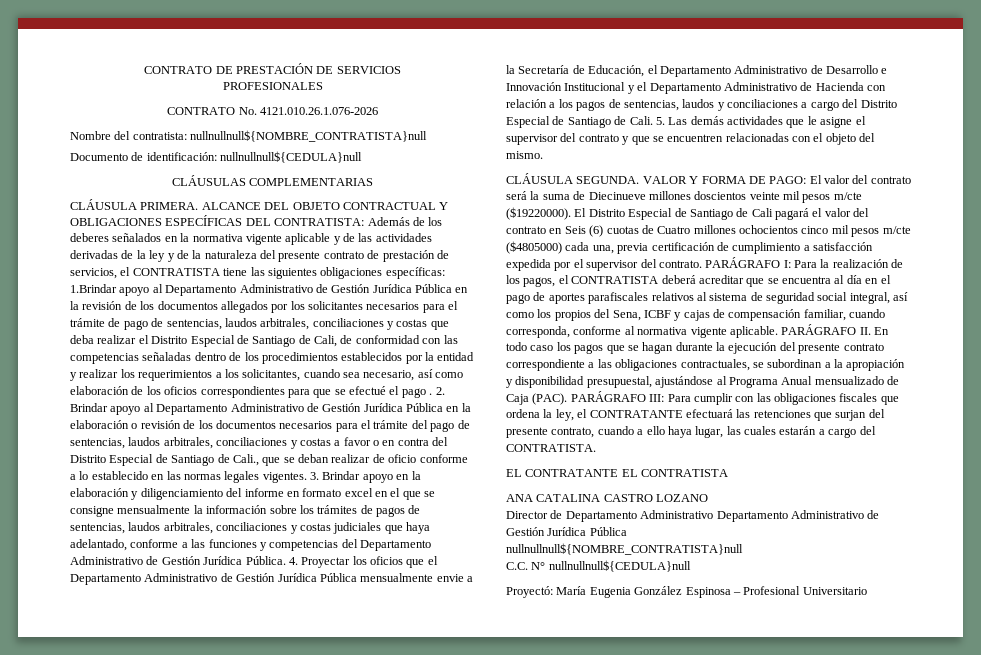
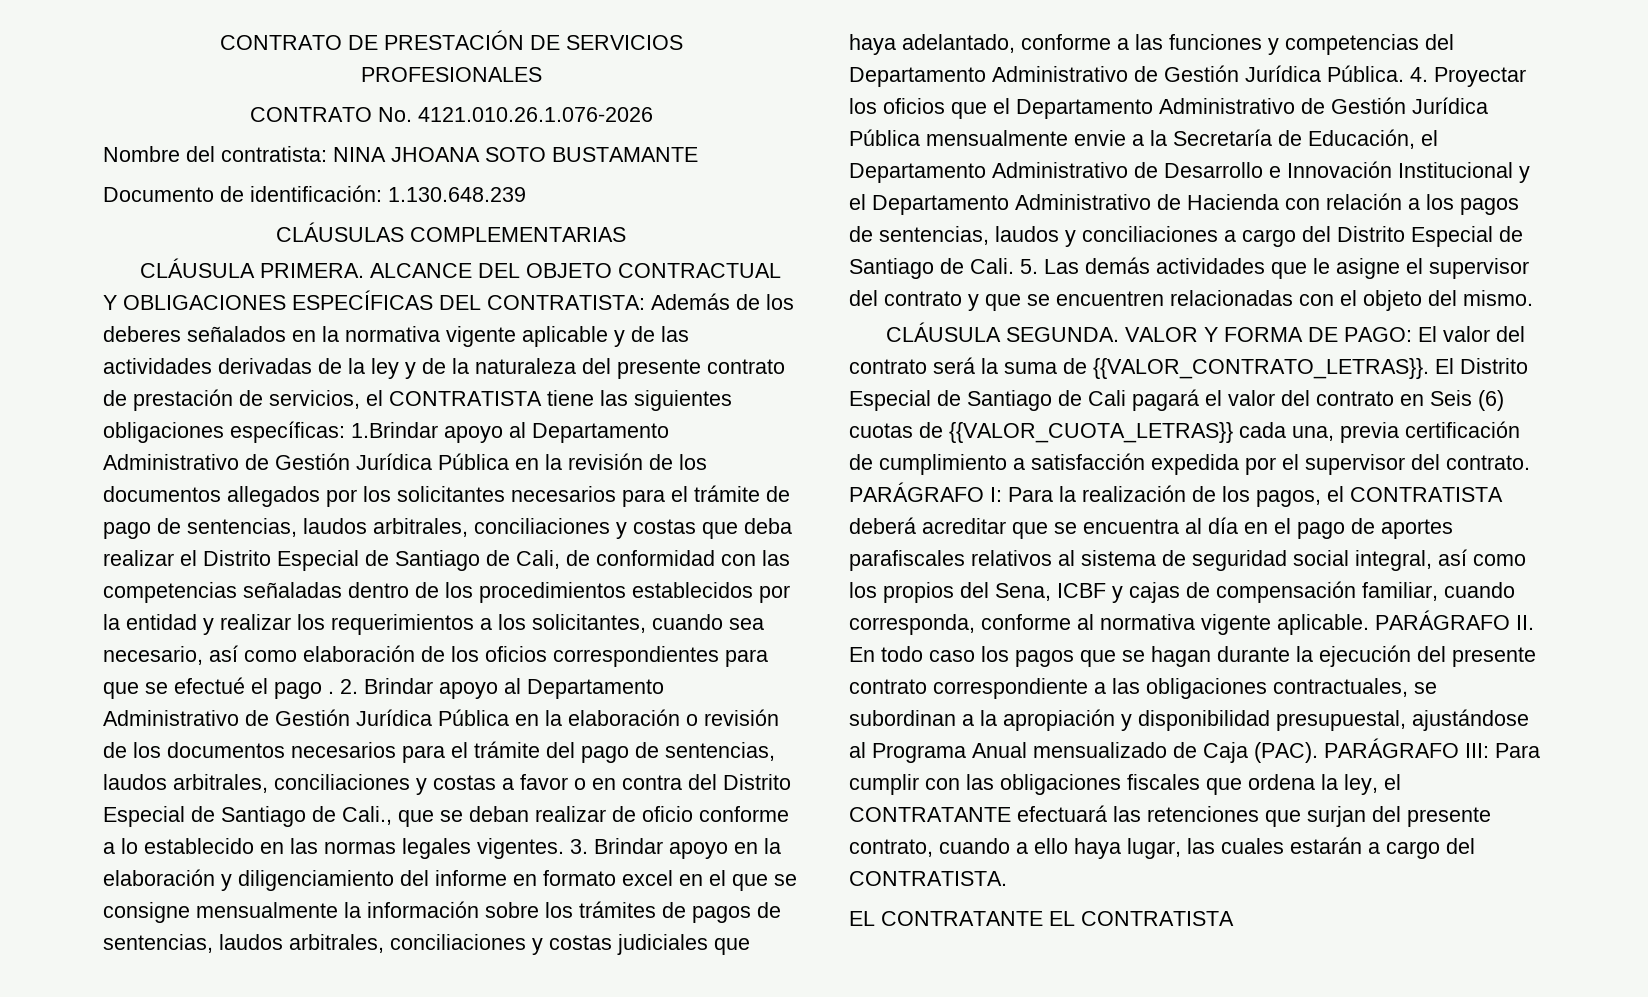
- Nombre del contratista: nullnullnull${NOMBRE_CONTRATISTA}null
+ Nombre del contratista: NINA JHOANA SOTO BUSTAMANTE
- Documento de identificación: nullnullnull${CEDULA}null
+ Documento de identificación: 1.130.648.239
- VALOR Y FORMA DE PAGO: El valor del contrato será la suma de Diecinueve millones doscientos veinte mil pesos m/cte ($19220000).
+ VALOR Y FORMA DE PAGO: El valor del contrato será la suma de {{VALOR_CONTRATO_LETRAS}}.
- El Distrito Especial de Santiago de Cali pagará el valor del contrato en Seis (6) cuotas de Cuatro millones ochocientos cinco mil pesos m/cte ($4805000) cada una, previa certificación de cumplimiento a satisfacción expedida por el supervisor del contrato.
+ El Distrito Especial de Santiago de Cali pagará el valor del contrato en Seis (6) cuotas de {{VALOR_CUOTA_LETRAS}} cada una, previa certificación de cumplimiento a satisfacción expedida por el supervisor del contrato.
- ANA CATALINA CASTRO LOZANO
- Director de Departamento Administrativo Departamento Administrativo de Gestión Jurídica Pública
- nullnullnull${NOMBRE_CONTRATISTA}null
- C.C. N° nullnullnull${CEDULA}null
- Proyectó: María Eugenia González Espinosa – Profesional Universitario

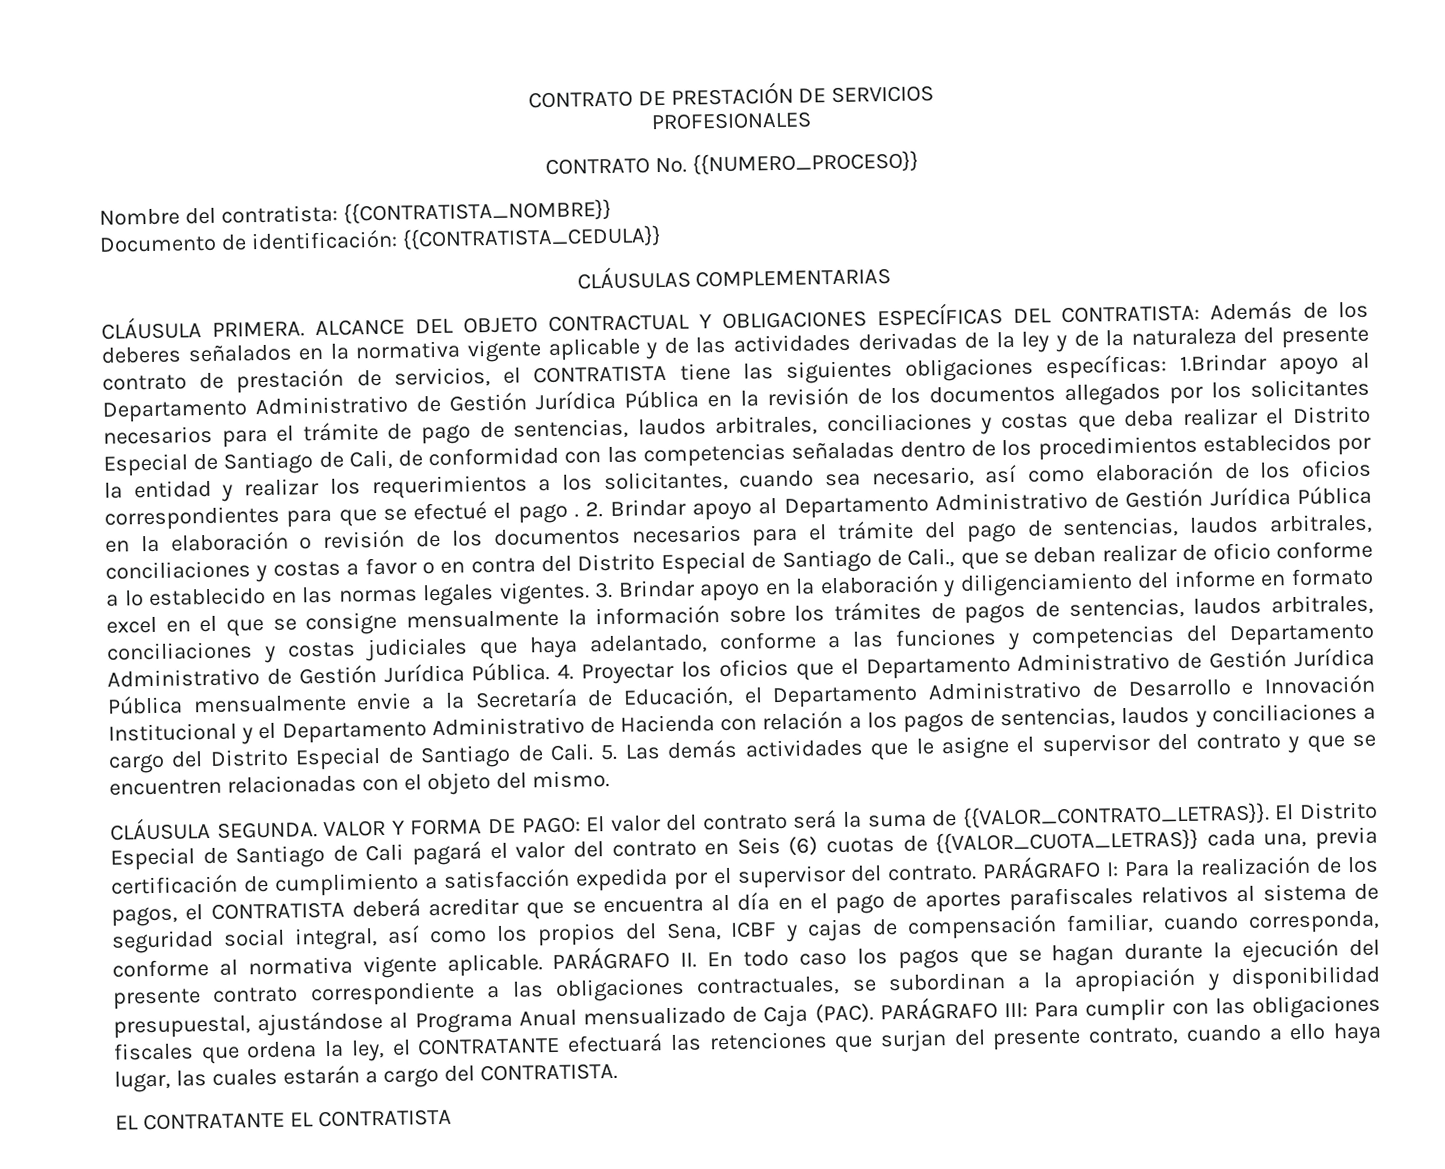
- CONTRATO No. 4121.010.26.1.076-2026
+ CONTRATO No. {{NUMERO_PROCESO}}
- Nombre del contratista: NINA JHOANA SOTO BUSTAMANTE
+ Nombre del contratista: {{CONTRATISTA_NOMBRE}}
- Documento de identificación: 1.130.648.239
+ Documento de identificación: {{CONTRATISTA_CEDULA}}

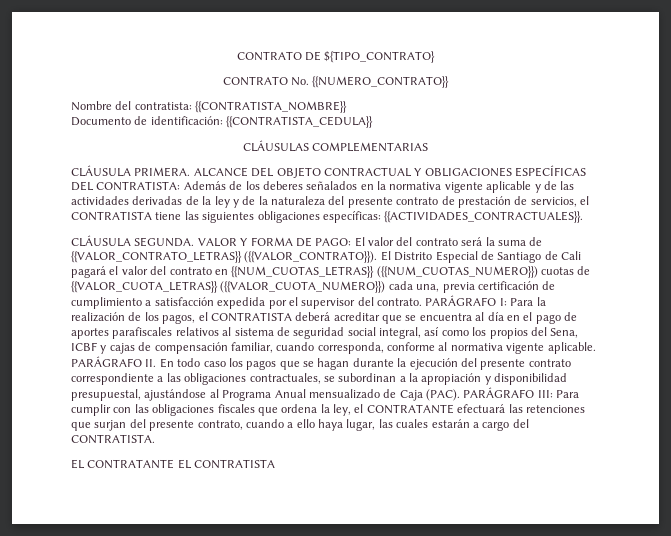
- CONTRATO DE PRESTACIÓN DE SERVICIOS
- PROFESIONALES
+ CONTRATO DE ${TIPO_CONTRATO}
- CONTRATO No. {{NUMERO_PROCESO}}
+ CONTRATO No. {{NUMERO_CONTRATO}}
- ALCANCE DEL OBJETO CONTRACTUAL Y OBLIGACIONES ESPECÍFICAS DEL CONTRATISTA: Además de los deberes señalados en la normativa vigente aplicable y de las actividades derivadas de la ley y de la naturaleza del presente contrato de prestación de servicios, el CONTRATISTA tiene las siguientes obligaciones específicas: 1.Brindar apoyo al Departamento Administrativo de Gestión Jurídica Pública en la revisión de los documentos allegados por los solicitantes necesarios para el trámite de pago de sentencias, laudos arbitrales, conciliaciones y costas que deba realizar el Distrito Especial de Santiago de Cali, de conformidad con las competencias señaladas dentro de los procedimientos establecidos por la entidad y realizar los requerimientos a los solicitantes, cuando sea necesario, así como elaboración de los oficios correspondientes para que se efectué el pago . 2. Brindar apoyo al Departamento Administrativo de Gestión Jurídica Pública en la elaboración o revisión de los documentos necesarios para el trámite del pago de sentencias, laudos arbitrales, conciliaciones y costas a favor o en contra del Distrito Especial de Santiago de Cali., que se deban realizar de oficio conforme a lo establecido en las normas legales vigentes. 3. Brindar apoyo en la elaboración y diligenciamiento del informe en formato excel en el que se consigne mensualmente la información sobre los trámites de pagos de sentencias, laudos arbitrales, conciliaciones y costas judiciales que haya adelantado, conforme a las funciones y competencias del Departamento Administrativo de Gestión Jurídica Pública. 4. Proyectar los oficios que el Departamento Administrativo de Gestión Jurídica Pública mensualmente envie a la Secretaría de Educación, el Departamento Administrativo de Desarrollo e Innovación Institucional y el Departamento Administrativo de Hacienda con relación a los pagos de sentencias, laudos y conciliaciones a cargo del Distrito Especial de Santiago de Cali. 5. Las demás actividades que le asigne el supervisor del contrato y que se encuentren relacionadas con el objeto del mismo.
+ ALCANCE DEL OBJETO CONTRACTUAL Y OBLIGACIONES ESPECÍFICAS DEL CONTRATISTA: Además de los deberes señalados en la normativa vigente aplicable y de las actividades derivadas de la ley y de la naturaleza del presente contrato de prestación de servicios, el CONTRATISTA tiene las siguientes obligaciones específicas: {{ACTIVIDADES_CONTRACTUALES}}.
- VALOR Y FORMA DE PAGO: El valor del contrato será la suma de {{VALOR_CONTRATO_LETRAS}}.
+ VALOR Y FORMA DE PAGO: El valor del contrato será la suma de {{VALOR_CONTRATO_LETRAS}} ({{VALOR_CONTRATO}}).
- El Distrito Especial de Santiago de Cali pagará el valor del contrato en Seis (6) cuotas de {{VALOR_CUOTA_LETRAS}} cada una, previa certificación de cumplimiento a satisfacción expedida por el supervisor del contrato.
+ El Distrito Especial de Santiago de Cali pagará el valor del contrato en {{NUM_CUOTAS_LETRAS}} ({{NUM_CUOTAS_NUMERO}}) cuotas de {{VALOR_CUOTA_LETRAS}} ({{VALOR_CUOTA_NUMERO}}) cada una, previa certificación de cumplimiento a satisfacción expedida por el supervisor del contrato.

